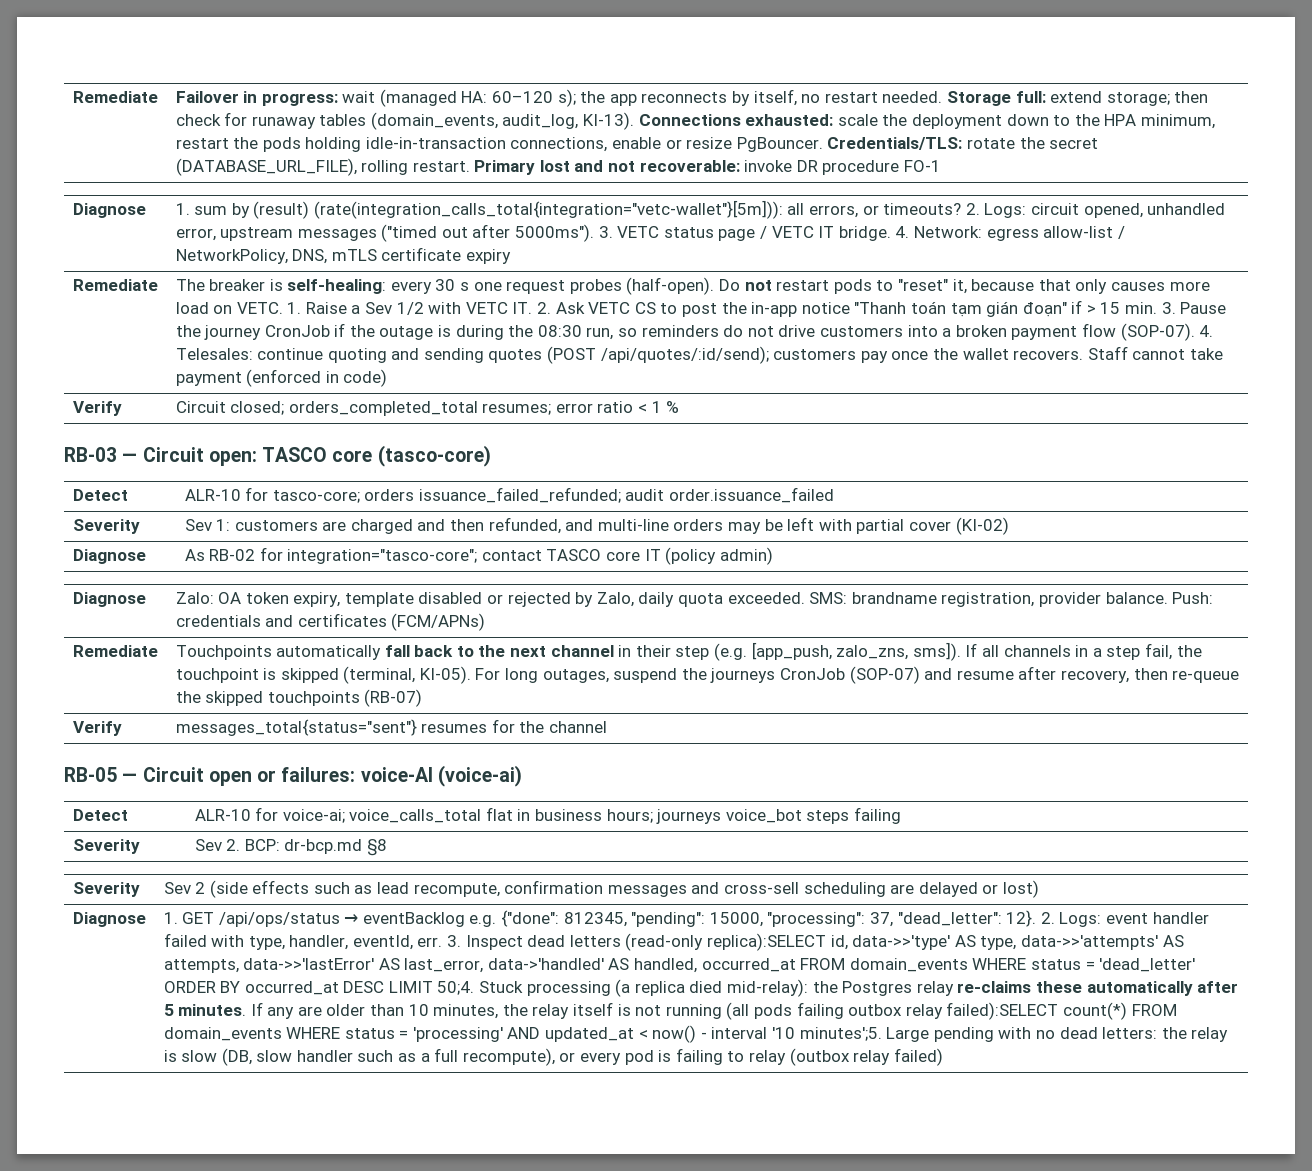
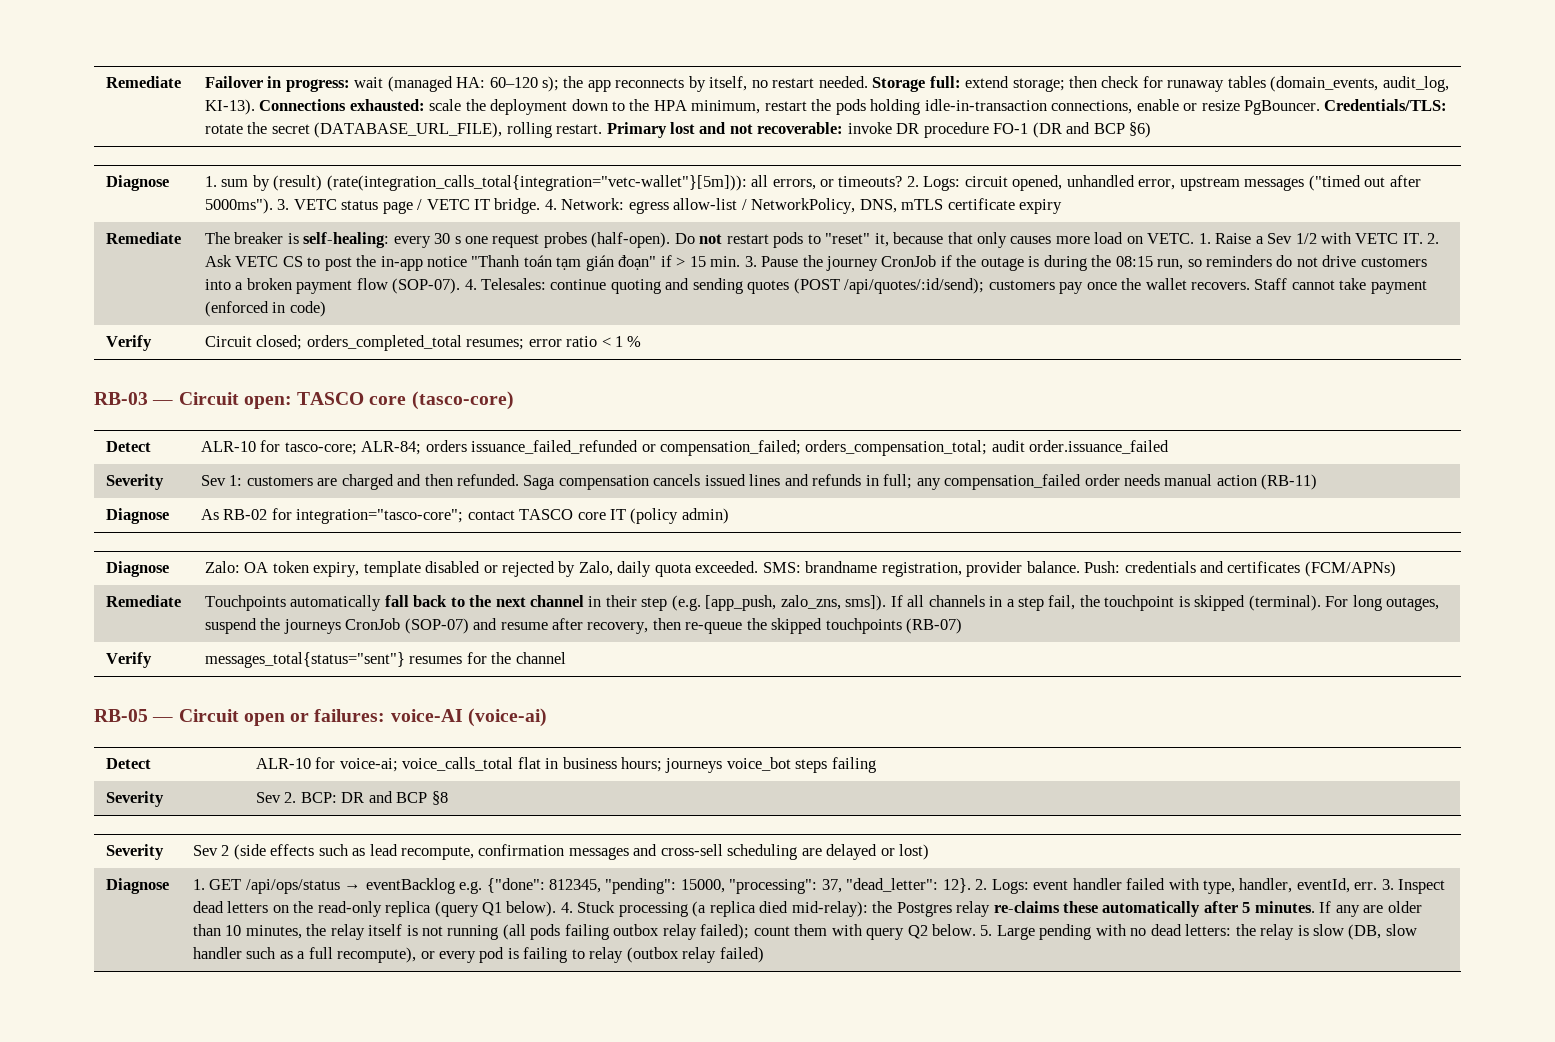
- Primary lost and not recoverable: invoke DR procedure FO-1
+ Primary lost and not recoverable: invoke DR procedure FO-1 (DR and BCP §6)
- 1. Raise a Sev 1/2 with VETC IT. 2. Ask VETC CS to post the in-app notice "Thanh toán tạm gián đoạn" if > 15 min. 3. Pause the journey CronJob if the outage is during the 08:30 run, so reminders do not drive customers into a broken payment flow (SOP-07).
+ 1. Raise a Sev 1/2 with VETC IT. 2. Ask VETC CS to post the in-app notice "Thanh toán tạm gián đoạn" if > 15 min. 3. Pause the journey CronJob if the outage is during the 08:15 run, so reminders do not drive customers into a broken payment flow (SOP-07).
- Detect | ALR-10 for tasco-core; orders issuance_failed_refunded; audit order.issuance_failed
+ Detect | ALR-10 for tasco-core; ALR-84; orders issuance_failed_refunded or compensation_failed; orders_compensation_total; audit order.issuance_failed
- Severity | Sev 1: customers are charged and then refunded, and multi-line orders may be left with partial cover (KI-02)
+ Severity | Sev 1: customers are charged and then refunded. Saga compensation cancels issued lines and refunds in full; any compensation_failed order needs manual action (RB-11)
- If all channels in a step fail, the touchpoint is skipped (terminal, KI-05).
+ If all channels in a step fail, the touchpoint is skipped (terminal).
- Severity | Sev 2. BCP: dr-bcp.md §8
+ Severity | Sev 2. BCP: DR and BCP §8
- 3. Inspect dead letters (read-only replica):SELECT id, data->>'type' AS type, data->>'attempts' AS attempts, data->>'lastError' AS last_error, data->'handled' AS handled, occurred_at FROM domain_events WHERE status = 'dead_letter' ORDER BY occurred_at DESC LIMIT 50;4. Stuck processing (a replica died mid-relay): the Postgres relay re-claims these automatically after 5 minutes.
+ 3. Inspect dead letters on the read-only replica (query Q1 below). 4. Stuck processing (a replica died mid-relay): the Postgres relay re-claims these automatically after 5 minutes.
- If any are older than 10 minutes, the relay itself is not running (all pods failing outbox relay failed):SELECT count(*) FROM domain_events WHERE status = 'processing' AND updated_at < now() - interval '10 minutes';5. Large pending with no dead letters: the relay is slow (DB, slow handler such as a full recompute), or every pod is failing to relay (outbox relay failed)
+ If any are older than 10 minutes, the relay itself is not running (all pods failing outbox relay failed); count them with query Q2 below. 5. Large pending with no dead letters: the relay is slow (DB, slow handler such as a full recompute), or every pod is failing to relay (outbox relay failed)

